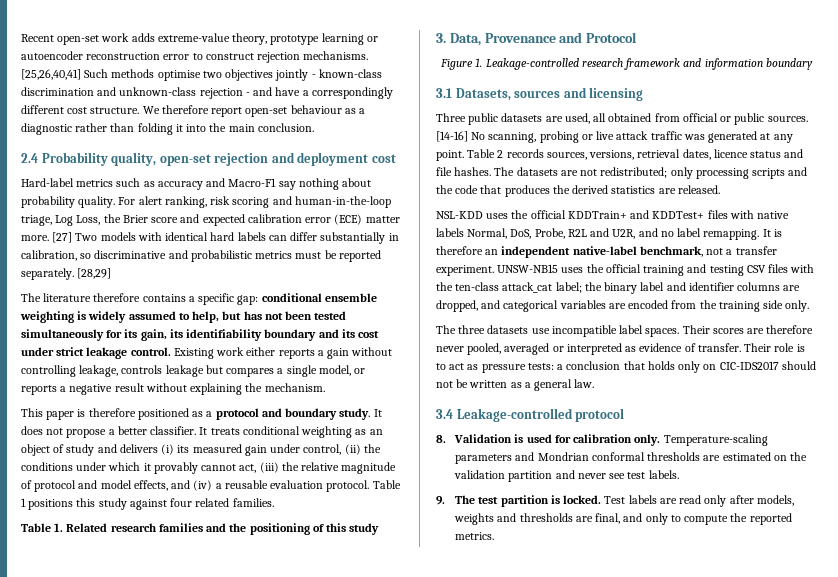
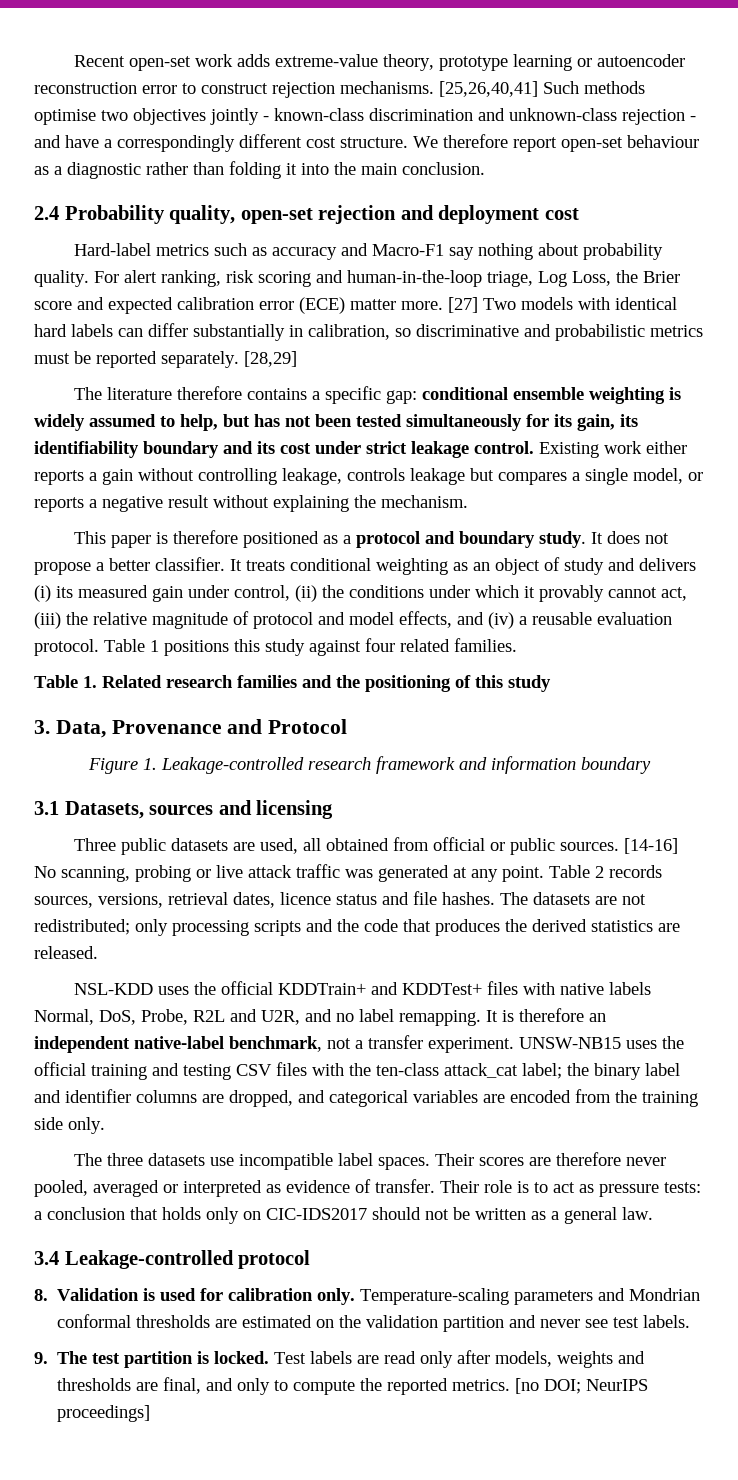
+ [no DOI; NeurIPS proceedings]

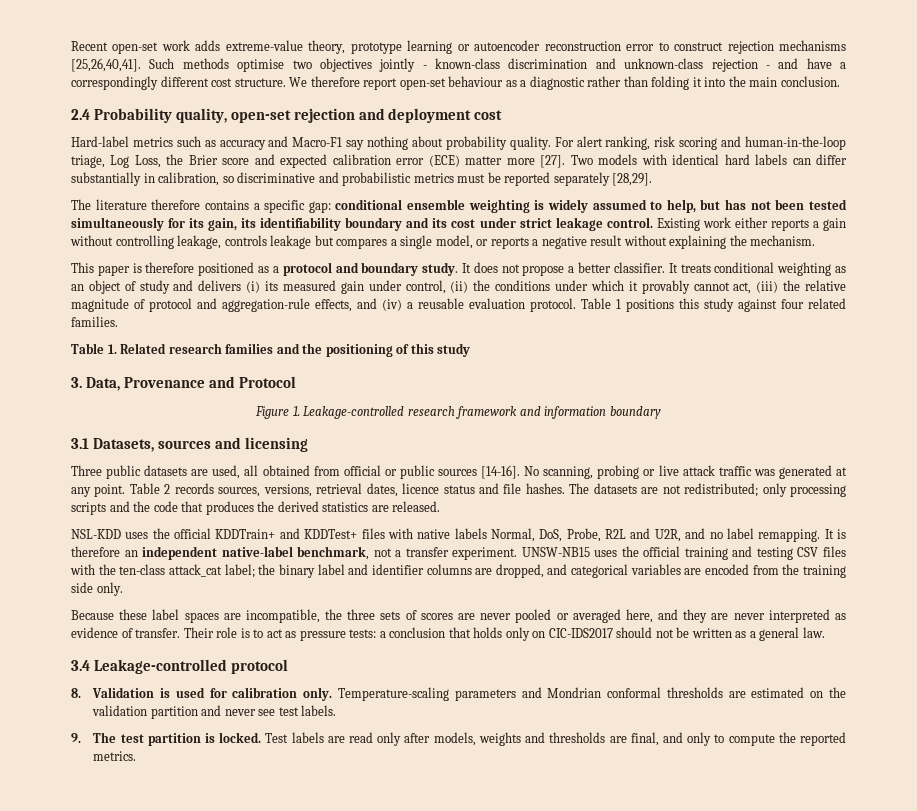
- Recent open-set work adds extreme-value theory, prototype learning or autoencoder reconstruction error to construct rejection mechanisms. [25,26,40,41] Such methods optimise two objectives jointly - known-class discrimination and unknown-class rejection - and have a correspondingly different cost structure.
+ Recent open-set work adds extreme-value theory, prototype learning or autoencoder reconstruction error to construct rejection mechanisms [25,26,40,41]. Such methods optimise two objectives jointly - known-class discrimination and unknown-class rejection - and have a correspondingly different cost structure.
- For alert ranking, risk scoring and human-in-the-loop triage, Log Loss, the Brier score and expected calibration error (ECE) matter more. [27] Two models with identical hard labels can differ substantially in calibration, so discriminative and probabilistic metrics must be reported separately. [28,29]
+ For alert ranking, risk scoring and human-in-the-loop triage, Log Loss, the Brier score and expected calibration error (ECE) matter more [27]. Two models with identical hard labels can differ substantially in calibration, so discriminative and probabilistic metrics must be reported separately [28,29].
- It treats conditional weighting as an object of study and delivers (i) its measured gain under control, (ii) the conditions under which it provably cannot act, (iii) the relative magnitude of protocol and model effects, and (iv) a reusable evaluation protocol.
+ It treats conditional weighting as an object of study and delivers (i) its measured gain under control, (ii) the conditions under which it provably cannot act, (iii) the relative magnitude of protocol and aggregation-rule effects, and (iv) a reusable evaluation protocol.
- Three public datasets are used, all obtained from official or public sources. [14-16] No scanning, probing or live attack traffic was generated at any point.
+ Three public datasets are used, all obtained from official or public sources [14-16]. No scanning, probing or live attack traffic was generated at any point.
- The three datasets use incompatible label spaces. Their scores are therefore never pooled, averaged or interpreted as evidence of transfer.
+ Because these label spaces are incompatible, the three sets of scores are never pooled or averaged here, and they are never interpreted as evidence of transfer.
- [no DOI; NeurIPS proceedings]

